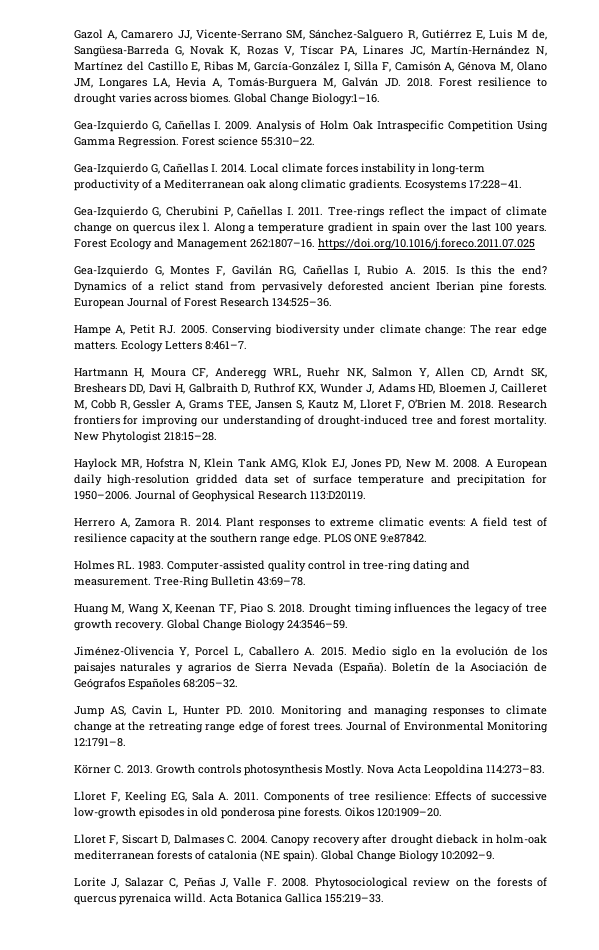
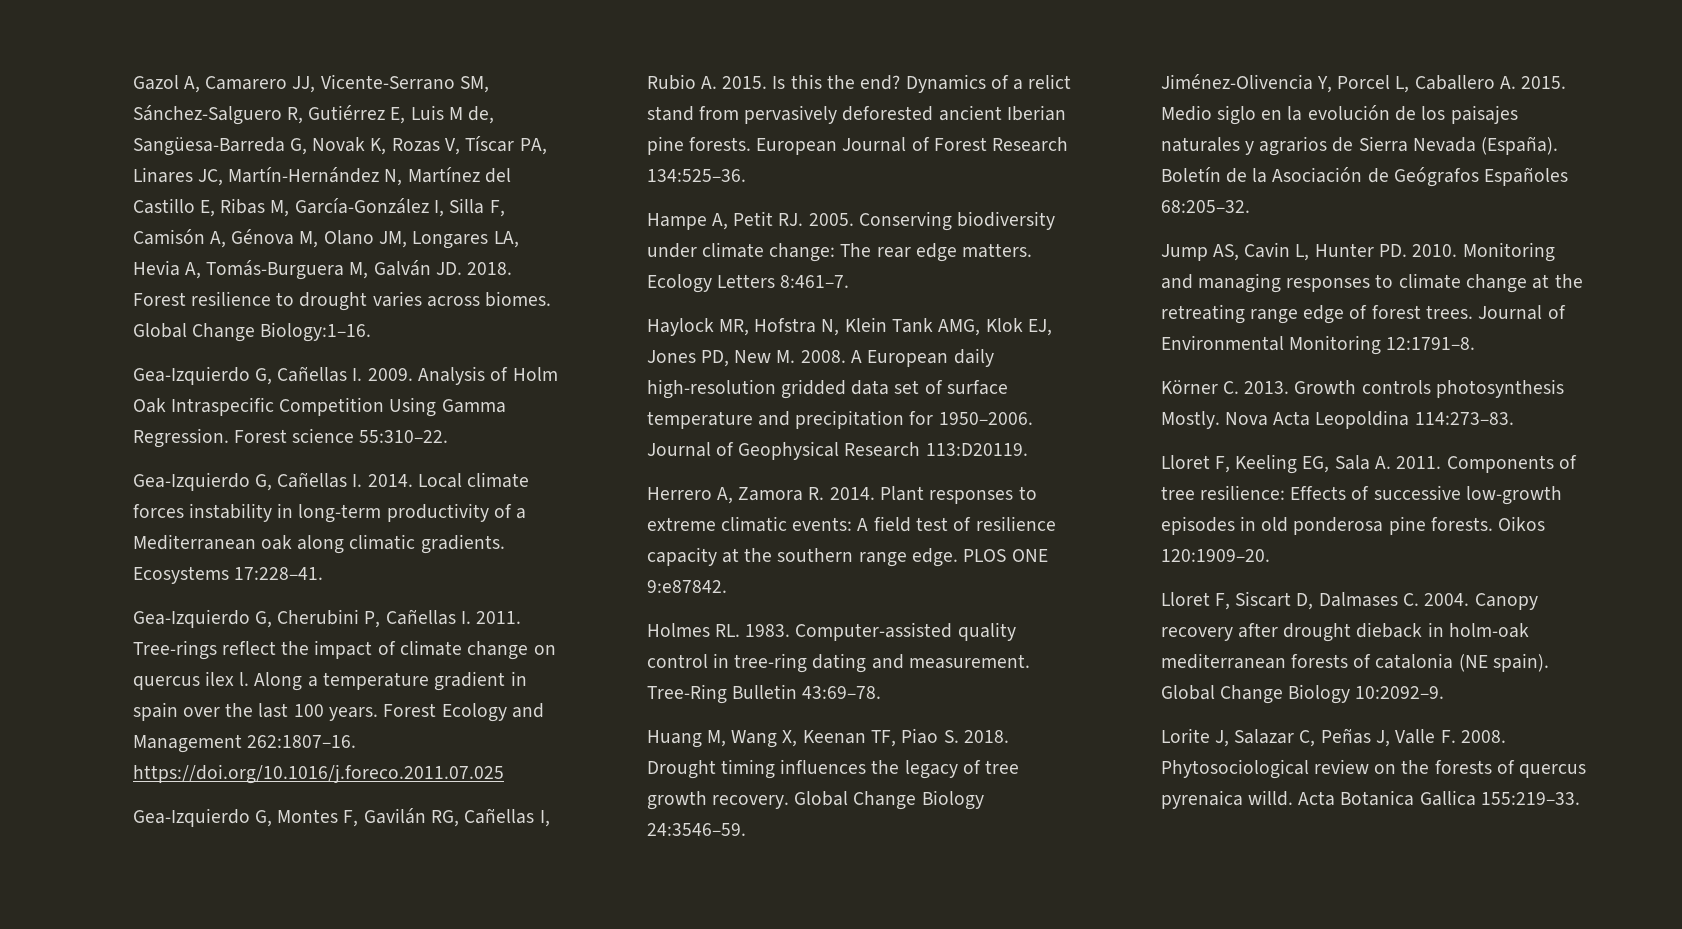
- Hartmann H, Moura CF, Anderegg WRL, Ruehr NK, Salmon Y, Allen CD, Arndt SK, Breshears DD, Davi H, Galbraith D, Ruthrof KX, Wunder J, Adams HD, Bloemen J, Cailleret M, Cobb R, Gessler A, Grams TEE, Jansen S, Kautz M, Lloret F, O’Brien M. 2018. Research frontiers for improving our understanding of drought-induced tree and forest mortality. New Phytologist 218:15–28.

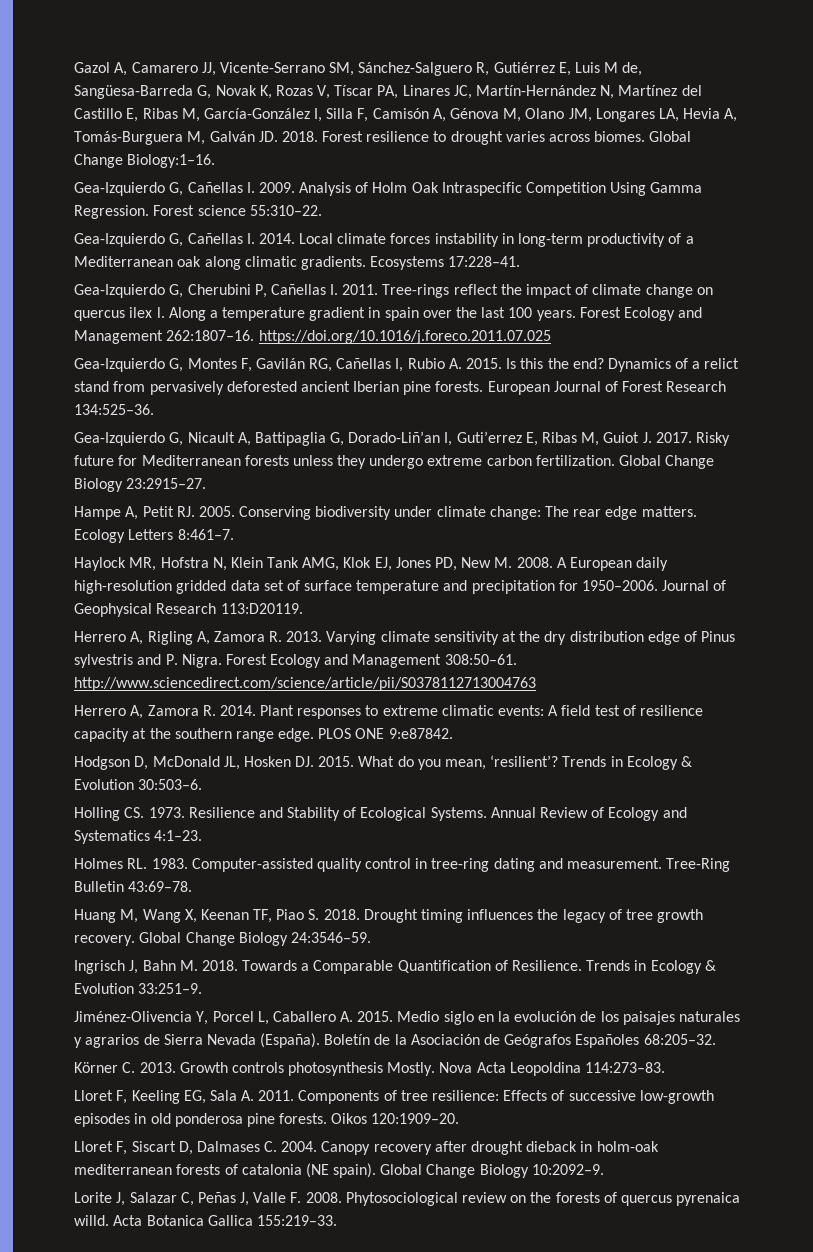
+ Gea-Izquierdo G, Nicault A, Battipaglia G, Dorado-Liñ’an I, Guti’errez E, Ribas M, Guiot J. 2017. Risky future for Mediterranean forests unless they undergo extreme carbon fertilization. Global Change Biology 23:2915–27.
+ Herrero A, Rigling A, Zamora R. 2013. Varying climate sensitivity at the dry distribution edge of Pinus sylvestris and P. Nigra. Forest Ecology and Management 308:50–61. http://www.sciencedirect.com/science/article/pii/S0378112713004763
+ Hodgson D, McDonald JL, Hosken DJ. 2015. What do you mean, ‘resilient’? Trends in Ecology & Evolution 30:503–6.
+ Holling CS. 1973. Resilience and Stability of Ecological Systems. Annual Review of Ecology and Systematics 4:1–23.
+ Ingrisch J, Bahn M. 2018. Towards a Comparable Quantification of Resilience. Trends in Ecology & Evolution 33:251–9.
- Jump AS, Cavin L, Hunter PD. 2010. Monitoring and managing responses to climate change at the retreating range edge of forest trees. Journal of Environmental Monitoring 12:1791–8.

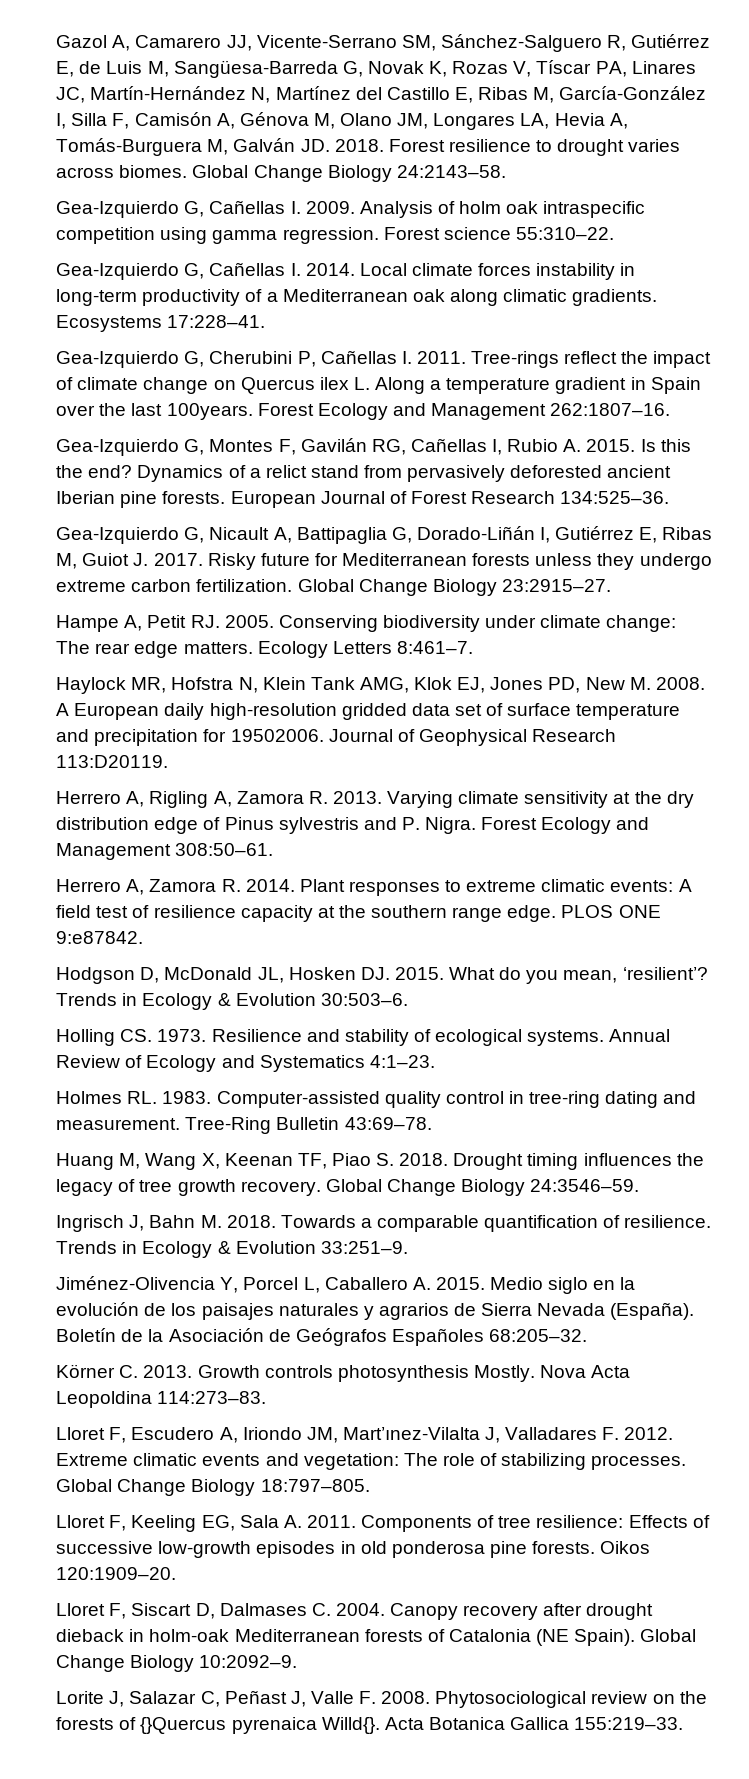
- Gazol A, Camarero JJ, Vicente-Serrano SM, Sánchez-Salguero R, Gutiérrez E, Luis M de, Sangüesa-Barreda G, Novak K, Rozas V, Tíscar PA, Linares JC, Martín-Hernández N, Martínez del Castillo E, Ribas M, García-González I, Silla F, Camisón A, Génova M, Olano JM, Longares LA, Hevia A, Tomás-Burguera M, Galván JD. 2018.
+ Gazol A, Camarero JJ, Vicente-Serrano SM, Sánchez-Salguero R, Gutiérrez E, de Luis M, Sangüesa-Barreda G, Novak K, Rozas V, Tíscar PA, Linares JC, Martín-Hernández N, Martínez del Castillo E, Ribas M, García-González I, Silla F, Camisón A, Génova M, Olano JM, Longares LA, Hevia A, Tomás-Burguera M, Galván JD. 2018.
- Global Change Biology:1–16.
+ Global Change Biology 24:2143–58.
- Analysis of Holm Oak Intraspecific Competition Using Gamma Regression.
+ Analysis of holm oak intraspecific competition using gamma regression.
- Tree-rings reflect the impact of climate change on quercus ilex l. Along a temperature gradient in spain over the last 100 years.
+ Tree-rings reflect the impact of climate change on Quercus ilex L. Along a temperature gradient in Spain over the last 100years.
- Forest Ecology and Management 262:1807–16. https://doi.org/10.1016/j.foreco.2011.07.025
+ Forest Ecology and Management 262:1807–16.
- Gea-Izquierdo G, Nicault A, Battipaglia G, Dorado-Liñ’an I, Guti’errez E, Ribas M, Guiot J. 2017.
+ Gea-Izquierdo G, Nicault A, Battipaglia G, Dorado-Liñán I, Gutiérrez E, Ribas M, Guiot J. 2017.
- A European daily high-resolution gridded data set of surface temperature and precipitation for 1950–2006.
+ A European daily high-resolution gridded data set of surface temperature and precipitation for 19502006.
- Forest Ecology and Management 308:50–61. http://www.sciencedirect.com/science/article/pii/S0378112713004763
+ Forest Ecology and Management 308:50–61.
- Resilience and Stability of Ecological Systems.
+ Resilience and stability of ecological systems.
- Towards a Comparable Quantification of Resilience.
+ Towards a comparable quantification of resilience.
+ Lloret F, Escudero A, Iriondo JM, Mart’ınez-Vilalta J, Valladares F. 2012. Extreme climatic events and vegetation: The role of stabilizing processes. Global Change Biology 18:797–805.
- Canopy recovery after drought dieback in holm-oak mediterranean forests of catalonia (NE spain).
+ Canopy recovery after drought dieback in holm-oak Mediterranean forests of Catalonia (NE Spain).
- Lorite J, Salazar C, Peñas J, Valle F. 2008.
+ Lorite J, Salazar C, Peñast J, Valle F. 2008.
- Phytosociological review on the forests of quercus pyrenaica willd.
+ Phytosociological review on the forests of {}Quercus pyrenaica Willd{}.

